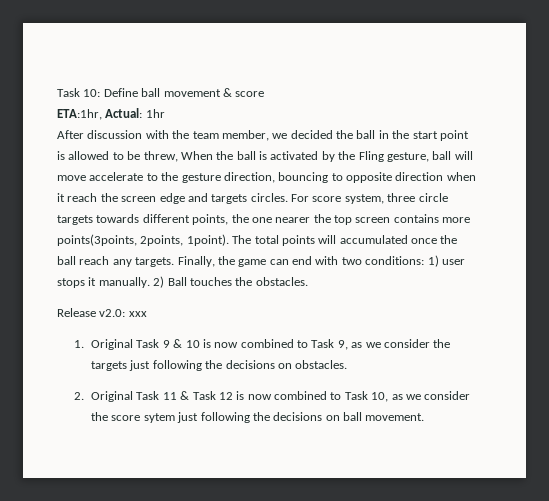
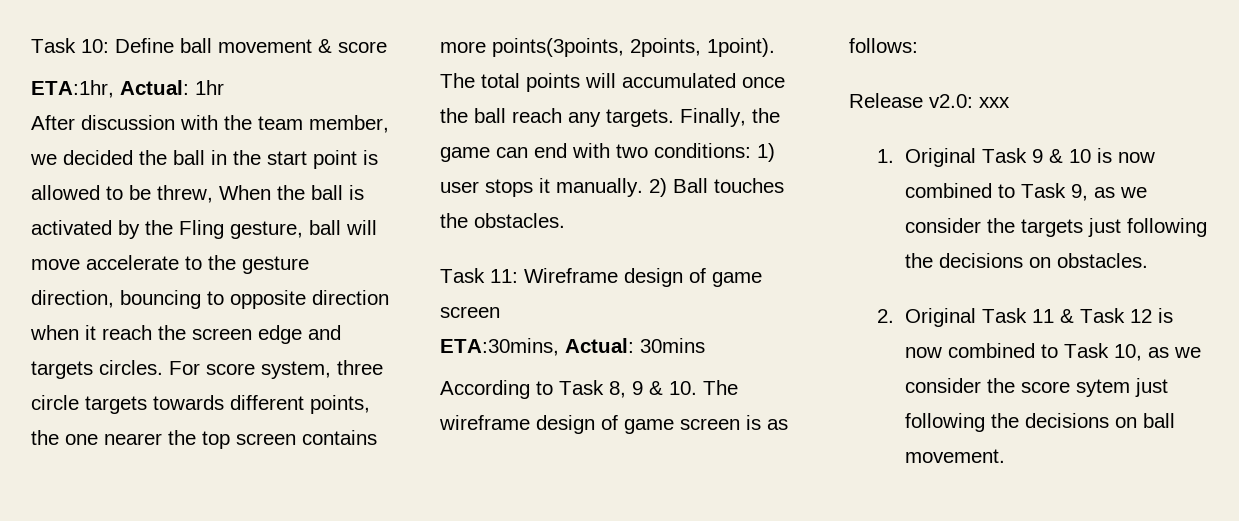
+ Task 11: Wireframe design of game screen
+ ETA:30mins, Actual: 30mins
+ According to Task 8, 9 & 10. The wireframe design of game screen is as follows:

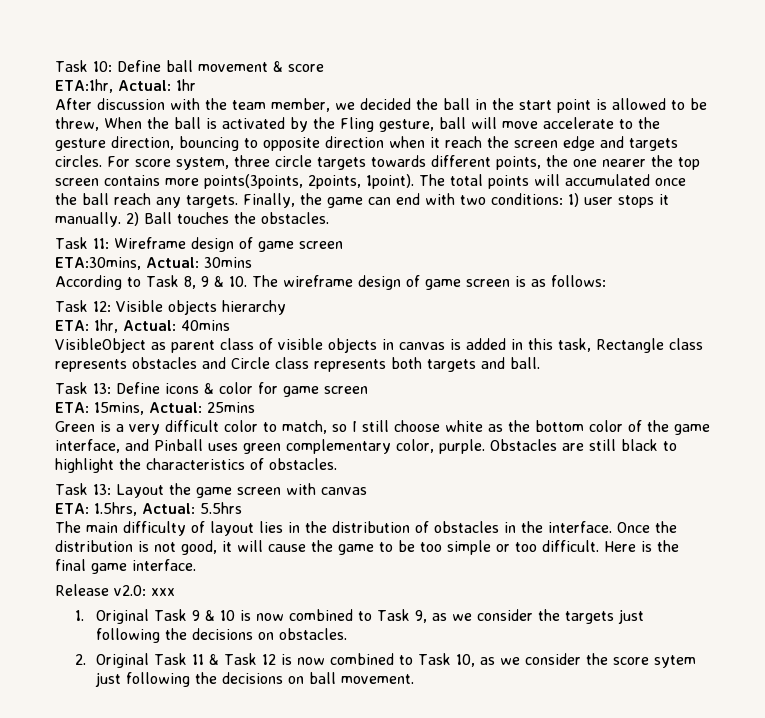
+ Task 12: Visible objects hierarchy
+ ETA: 1hr, Actual: 40mins
+ VisibleObject as parent class of visible objects in canvas is added in this task, Rectangle class represents obstacles and Circle class represents both targets and ball.
+ Task 13: Define icons & color for game screen
+ ETA: 15mins, Actual: 25mins
+ Green is a very difficult color to match, so I still choose white as the bottom color of the game interface, and Pinball uses green complementary color, purple. Obstacles are still black to highlight the characteristics of obstacles.
+ Task 13: Layout the game screen with canvas
+ ETA: 1.5hrs, Actual: 5.5hrs
+ The main difficulty of layout lies in the distribution of obstacles in the interface. Once the distribution is not good, it will cause the game to be too simple or too difficult. Here is the final game interface.

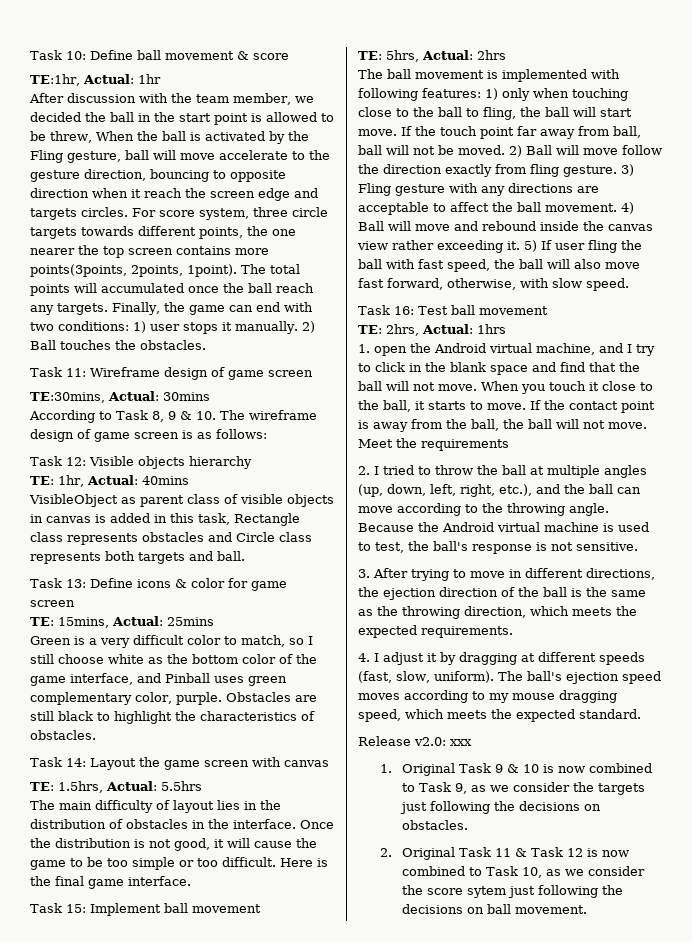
- ETA:1hr, Actual: 1hr
+ TE:1hr, Actual: 1hr
- ETA:30mins, Actual: 30mins
+ TE:30mins, Actual: 30mins
- ETA: 1hr, Actual: 40mins
+ TE: 1hr, Actual: 40mins
- ETA: 15mins, Actual: 25mins
+ TE: 15mins, Actual: 25mins
- Task 13: Layout the game screen with canvas
+ Task 14: Layout the game screen with canvas
- ETA: 1.5hrs, Actual: 5.5hrs
+ TE: 1.5hrs, Actual: 5.5hrs
+ Task 15: Implement ball movement
+ TE: 5hrs, Actual: 2hrs
+ The ball movement is implemented with following features: 1) only when touching close to the ball to fling, the ball will start move. If the touch point far away from ball, ball will not be moved. 2) Ball will move follow the direction exactly from fling gesture. 3) Fling gesture with any directions are acceptable to affect the ball movement. 4) Ball will move and rebound inside the canvas view rather exceeding it. 5) If user fling the ball with fast speed, the ball will also move fast forward, otherwise, with slow speed.
+ Task 16: Test ball movement
+ TE: 2hrs, Actual: 1hrs
+ 1. open the Android virtual machine, and I try to click in the blank space and find that the ball will not move. When you touch it close to the ball, it starts to move. If the contact point is away from the ball, the ball will not move. Meet the requirements
+ 2. I tried to throw the ball at multiple angles (up, down, left, right, etc.), and the ball can move according to the throwing angle. Because the Android virtual machine is used to test, the ball's response is not sensitive.
+ 3. After trying to move in different directions, the ejection direction of the ball is the same as the throwing direction, which meets the expected requirements.
+ 4. I adjust it by dragging at different speeds (fast, slow, uniform). The ball's ejection speed moves according to my mouse dragging speed, which meets the expected standard.

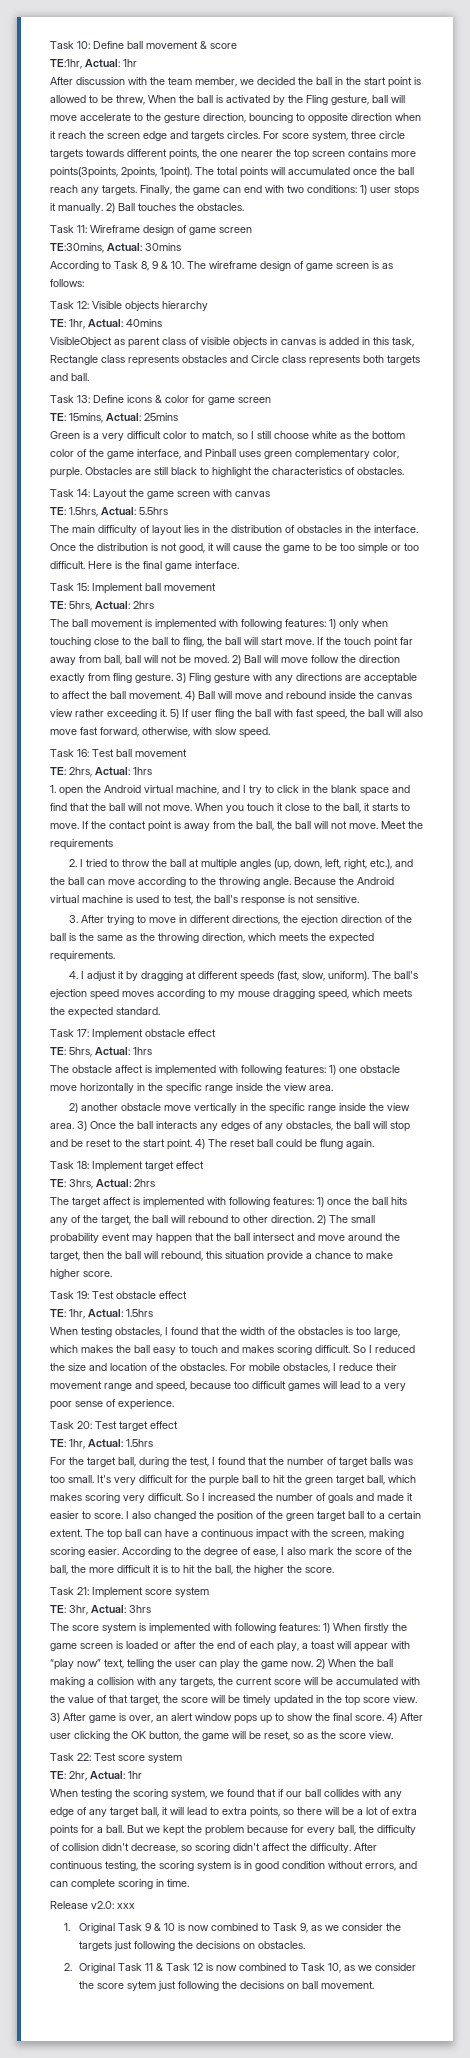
+ Task 17: Implement obstacle effect
+ TE: 5hrs, Actual: 1hrs
+ The obstacle affect is implemented with following features: 1) one obstacle move horizontally in the specific range inside the view area.
+ 2) another obstacle move vertically in the specific range inside the view area. 3) Once the ball interacts any edges of any obstacles, the ball will stop and be reset to the start point. 4) The reset ball could be flung again.
+ Task 18: Implement target effect
+ TE: 3hrs, Actual: 2hrs
+ The target affect is implemented with following features: 1) once the ball hits any of the target, the ball will rebound to other direction. 2) The small probability event may happen that the ball intersect and move around the target, then the ball will rebound, this situation provide a chance to make higher score.
+ Task 19: Test obstacle effect
+ TE: 1hr, Actual: 1.5hrs
+ When testing obstacles, I found that the width of the obstacles is too large, which makes the ball easy to touch and makes scoring difficult. So I reduced the size and location of the obstacles. For mobile obstacles, I reduce their movement range and speed, because too difficult games will lead to a very poor sense of experience.
+ Task 20: Test target effect
+ TE: 1hr, Actual: 1.5hrs
+ For the target ball, during the test, I found that the number of target balls was too small. It's very difficult for the purple ball to hit the green target ball, which makes scoring very difficult. So I increased the number of goals and made it easier to score. I also changed the position of the green target ball to a certain extent. The top ball can have a continuous impact with the screen, making scoring easier. According to the degree of ease, I also mark the score of the ball, the more difficult it is to hit the ball, the higher the score.
+ Task 21: Implement score system
+ TE: 3hr, Actual: 3hrs
+ The score system is implemented with following features: 1) When firstly the game screen is loaded or after the end of each play, a toast will appear with “play now” text, telling the user can play the game now. 2) When the ball making a collision with any targets, the current score will be accumulated with the value of that target, the score will be timely updated in the top score view. 3) After game is over, an alert window pops up to show the final score. 4) After user clicking the OK button, the game will be reset, so as the score view.
+ Task 22: Test score system
+ TE: 2hr, Actual: 1hr
+ When testing the scoring system, we found that if our ball collides with any edge of any target ball, it will lead to extra points, so there will be a lot of extra points for a ball. But we kept the problem because for every ball, the difficulty of collision didn't decrease, so scoring didn't affect the difficulty. After continuous testing, the scoring system is in good condition without errors, and can complete scoring in time.

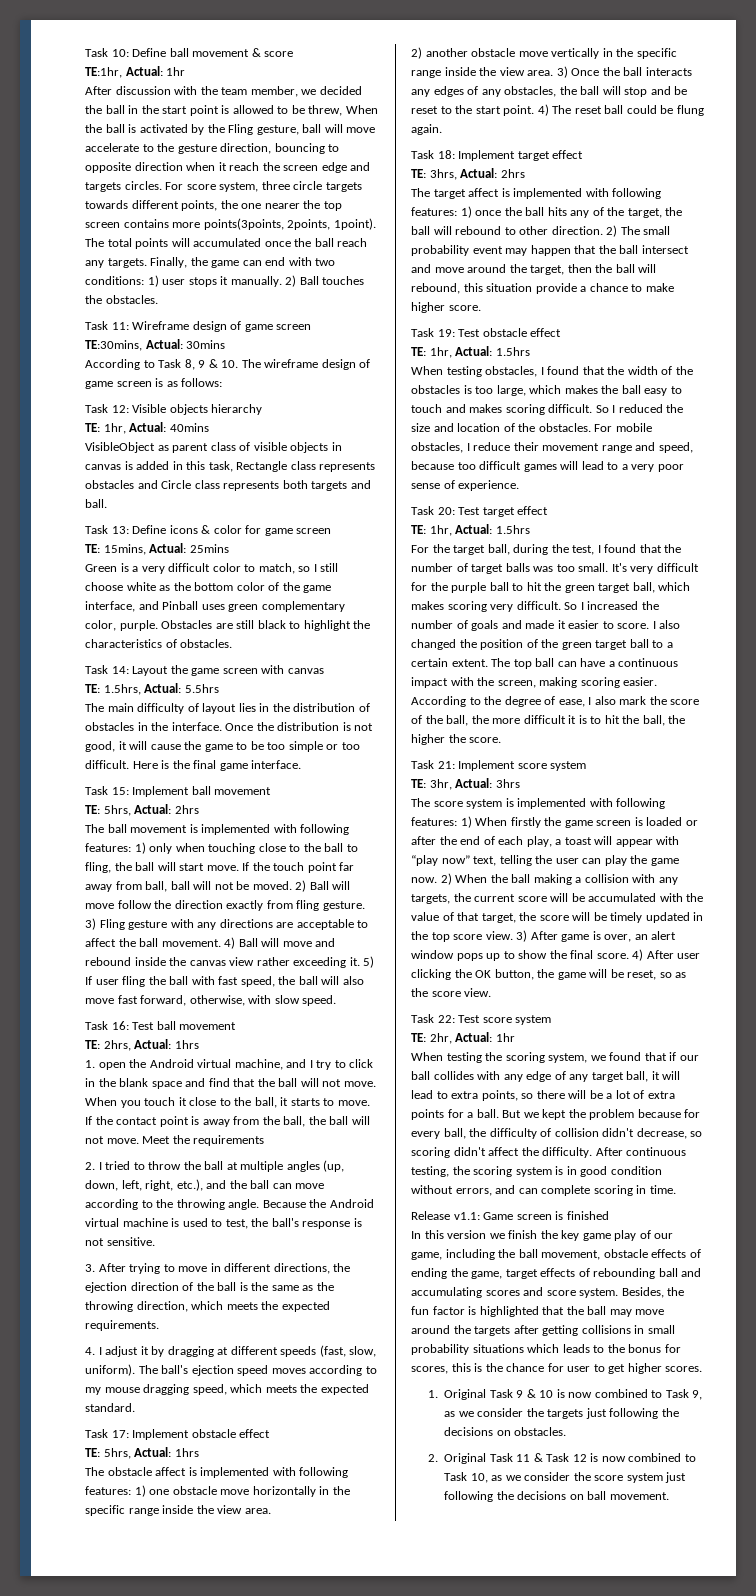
- Release v2.0: xxx
+ Release v1.1: Game screen is finished
+ In this version we finish the key game play of our game, including the ball movement, obstacle effects of ending the game, target effects of rebounding ball and accumulating scores and score system. Besides, the fun factor is highlighted that the ball may move around the targets after getting collisions in small probability situations which leads to the bonus for scores, this is the chance for user to get higher scores.
- 2. Original Task 11 & Task 12 is now combined to Task 10, as we consider the score sytem just following the decisions on ball movement.
+ 2. Original Task 11 & Task 12 is now combined to Task 10, as we consider the score system just following the decisions on ball movement.

